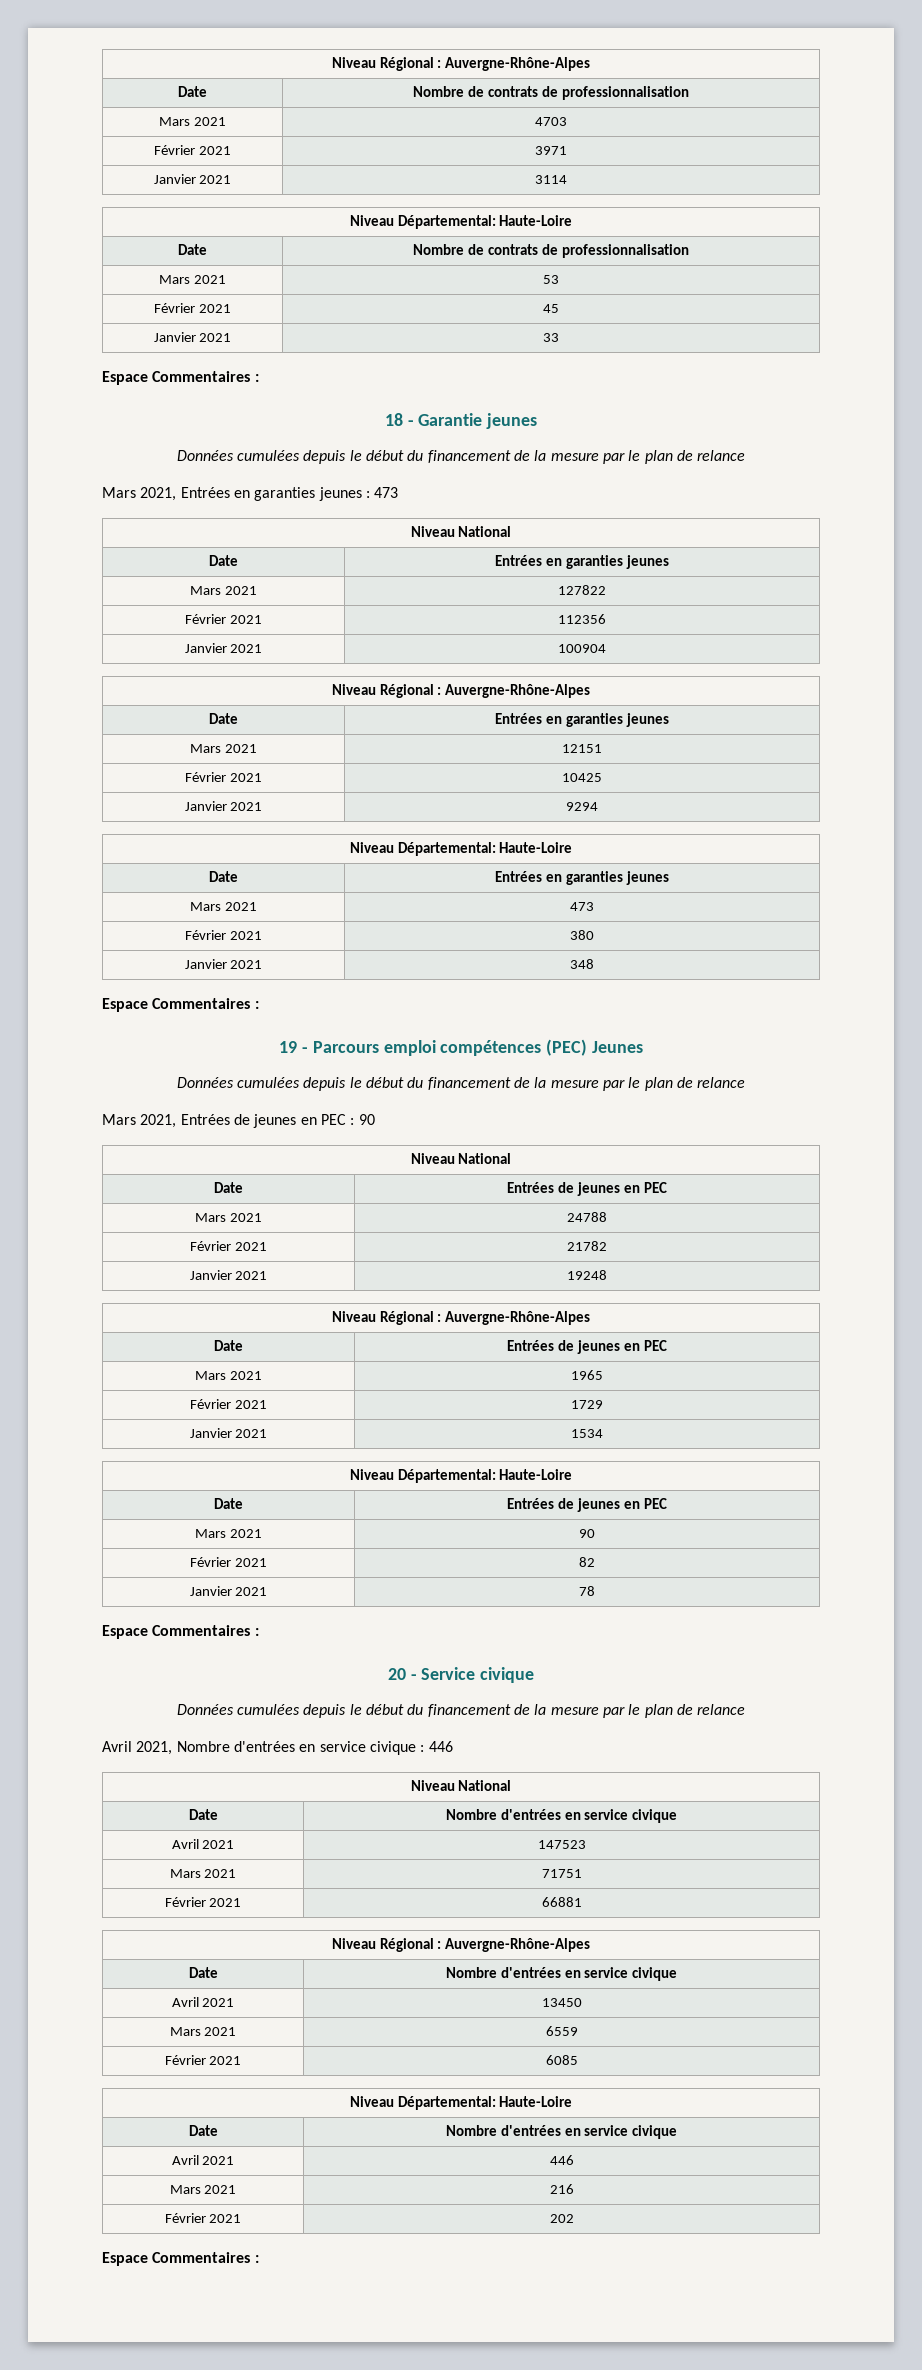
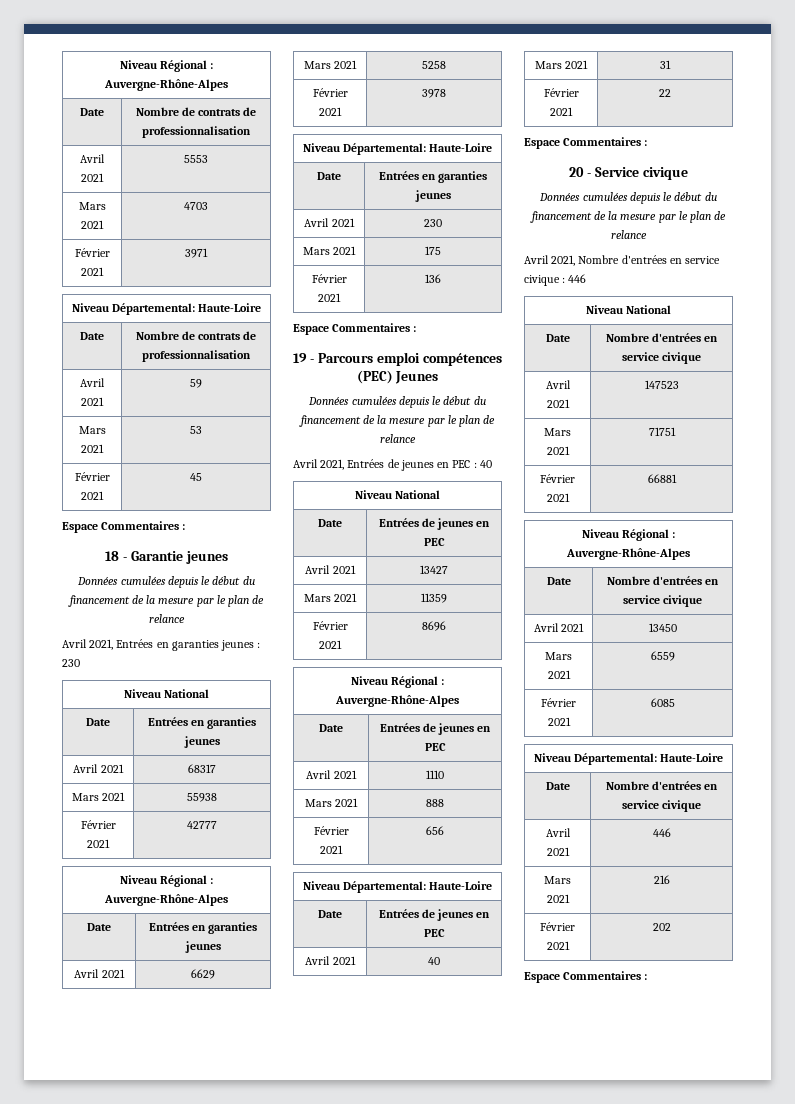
+ Avril 2021 | 5553
- Janvier 2021 | 3114
+ Avril 2021 | 59
- Janvier 2021 | 33
- Mars 2021, Entrées en garanties jeunes : 473
+ Avril 2021, Entrées en garanties jeunes : 230
- Mars 2021 | 127822
- Février 2021 | 112356
- Janvier 2021 | 100904
+ Avril 2021 | 68317
+ Mars 2021 | 55938
+ Février 2021 | 42777
- Mars 2021 | 12151
- Février 2021 | 10425
- Janvier 2021 | 9294
+ Avril 2021 | 6629
+ Mars 2021 | 5258
+ Février 2021 | 3978
- Mars 2021 | 473
- Février 2021 | 380
- Janvier 2021 | 348
+ Avril 2021 | 230
+ Mars 2021 | 175
+ Février 2021 | 136
- Mars 2021, Entrées de jeunes en PEC : 90
+ Avril 2021, Entrées de jeunes en PEC : 40
- Mars 2021 | 24788
- Février 2021 | 21782
- Janvier 2021 | 19248
+ Avril 2021 | 13427
+ Mars 2021 | 11359
+ Février 2021 | 8696
- Mars 2021 | 1965
- Février 2021 | 1729
- Janvier 2021 | 1534
+ Avril 2021 | 1110
+ Mars 2021 | 888
+ Février 2021 | 656
- Mars 2021 | 90
- Février 2021 | 82
- Janvier 2021 | 78
+ Avril 2021 | 40
+ Mars 2021 | 31
+ Février 2021 | 22

